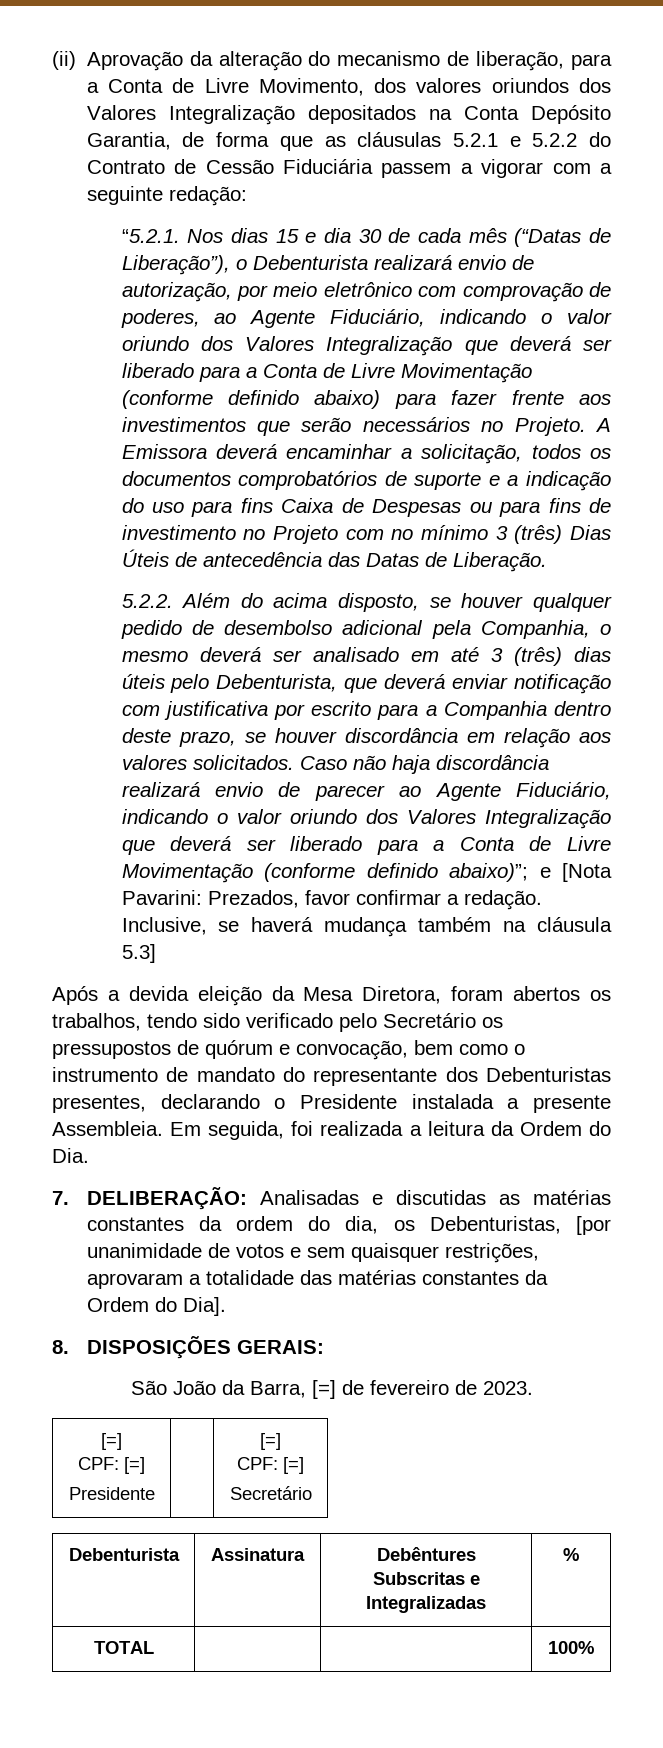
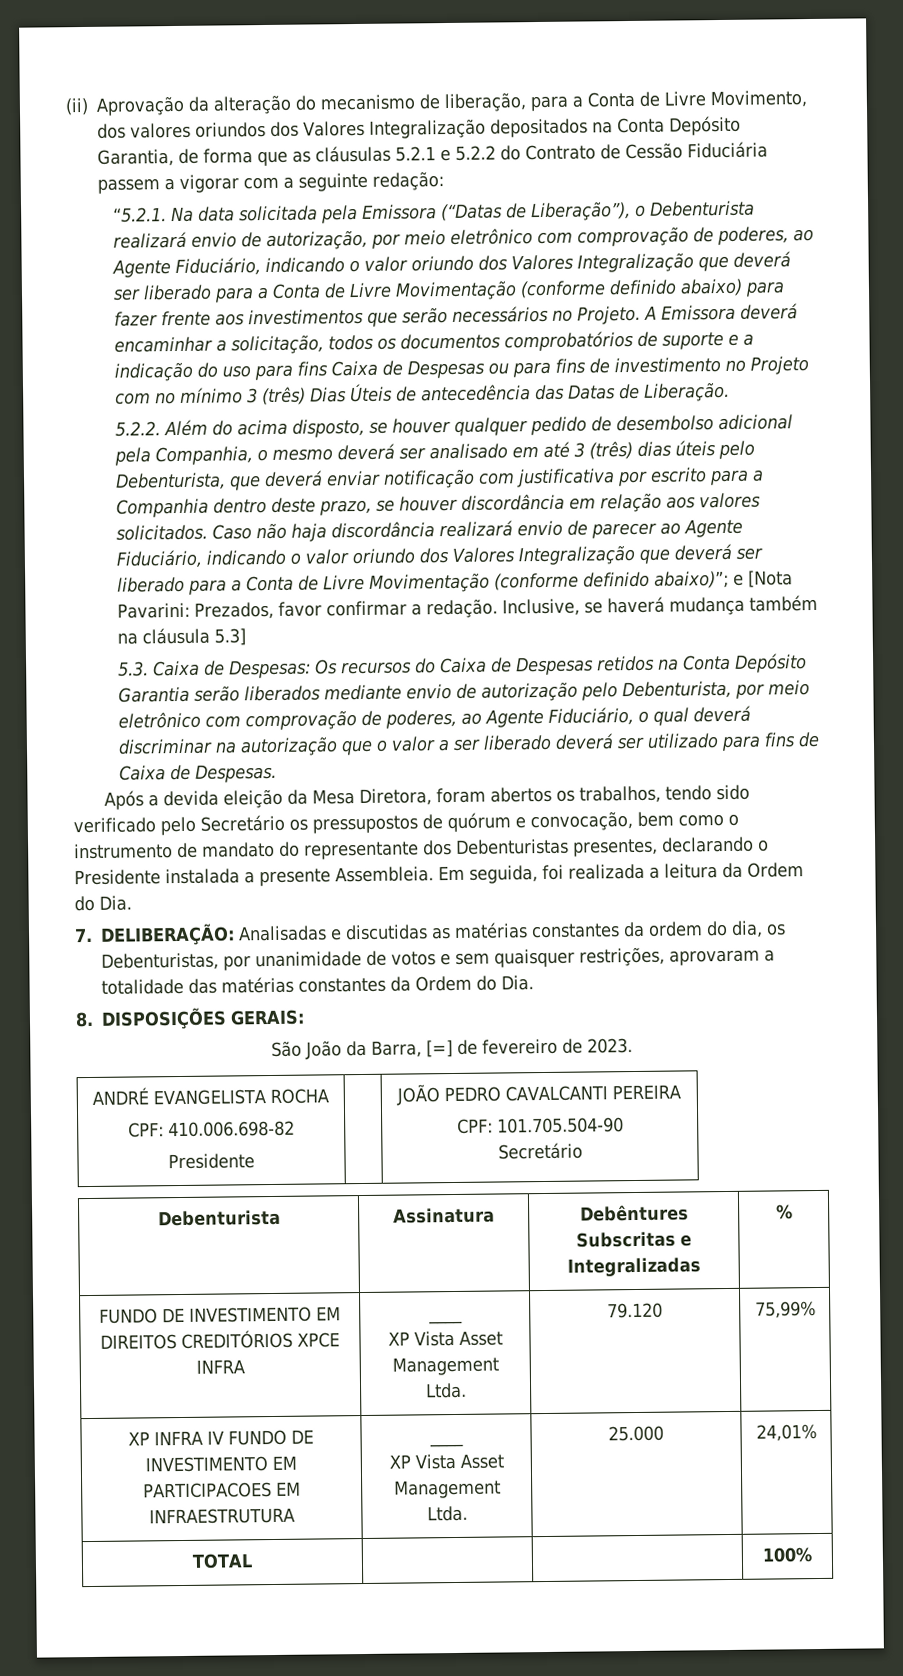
- “5.2.1. Nos dias 15 e dia 30 de cada mês (“Datas de Liberação”), o Debenturista realizará envio de autorização, por meio eletrônico com comprovação de poderes, ao Agente Fiduciário, indicando o valor oriundo dos Valores Integralização que deverá ser liberado para a Conta de Livre Movimentação (conforme definido abaixo) para fazer frente aos investimentos que serão necessários no Projeto.
+ “5.2.1. Na data solicitada pela Emissora (“Datas de Liberação”), o Debenturista realizará envio de autorização, por meio eletrônico com comprovação de poderes, ao Agente Fiduciário, indicando o valor oriundo dos Valores Integralização que deverá ser liberado para a Conta de Livre Movimentação (conforme definido abaixo) para fazer frente aos investimentos que serão necessários no Projeto.
+ 5.3. Caixa de Despesas: Os recursos do Caixa de Despesas retidos na Conta Depósito Garantia serão liberados mediante envio de autorização pelo Debenturista, por meio eletrônico com comprovação de poderes, ao Agente Fiduciário, o qual deverá discriminar na autorização que o valor a ser liberado deverá ser utilizado para fins de Caixa de Despesas.
- 7. DELIBERAÇÃO: Analisadas e discutidas as matérias constantes da ordem do dia, os Debenturistas, [por unanimidade de votos e sem quaisquer restrições, aprovaram a totalidade das matérias constantes da Ordem do Dia].
+ 7. DELIBERAÇÃO: Analisadas e discutidas as matérias constantes da ordem do dia, os Debenturistas, por unanimidade de votos e sem quaisquer restrições, aprovaram a totalidade das matérias constantes da Ordem do Dia.
  São João da Barra, [=] de fevereiro de 2023.
- [=]
- CPF: [=]
- Presidente | | [=]
- CPF: [=]
+ ANDRÉ EVANGELISTA ROCHA
+ CPF: 410.006.698-82
+ Presidente | | JOÃO PEDRO CAVALCANTI PEREIRA
+ CPF: 101.705.504-90
+ FUNDO DE INVESTIMENTO EM DIREITOS CREDITÓRIOS XPCE INFRA | ____
+ XP Vista Asset Management Ltda. | 79.120 | 75,99%
+ XP INFRA IV FUNDO DE INVESTIMENTO EM PARTICIPACOES EM INFRAESTRUTURA | ____
+ XP Vista Asset Management Ltda. | 25.000 | 24,01%

